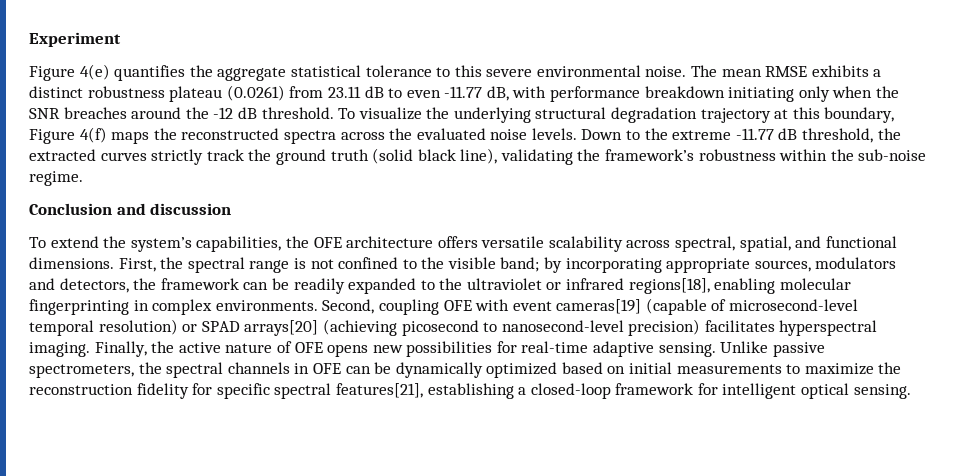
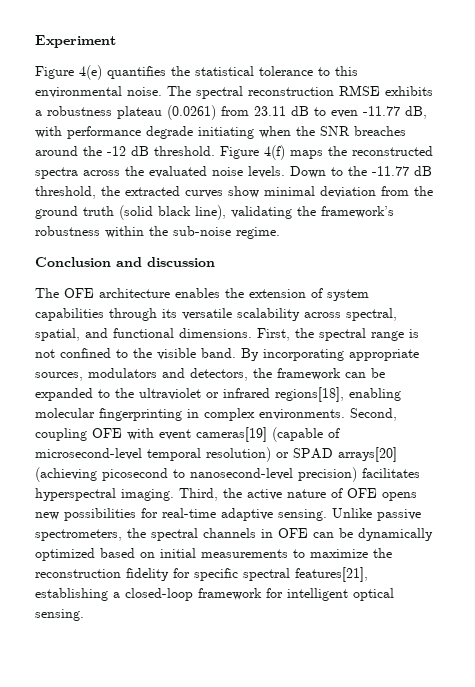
- Figure 4(e) quantifies the aggregate statistical tolerance to this severe environmental noise.
+ Figure 4(e) quantifies the statistical tolerance to this environmental noise.
- The mean RMSE exhibits a distinct robustness plateau (0.0261) from 23.11 dB to even -11.77 dB, with performance breakdown initiating only when the SNR breaches around the -12 dB threshold.
+ The spectral reconstruction RMSE exhibits a robustness plateau (0.0261) from 23.11 dB to even -11.77 dB, with performance degrade initiating when the SNR breaches around the -12 dB threshold.
- To visualize the underlying structural degradation trajectory at this boundary, Figure 4(f) maps the reconstructed spectra across the evaluated noise levels.
+ Figure 4(f) maps the reconstructed spectra across the evaluated noise levels.
- Down to the extreme -11.77 dB threshold, the extracted curves strictly track the ground truth (solid black line), validating the framework’s robustness within the sub-noise regime.
+ Down to the -11.77 dB threshold, the extracted curves show minimal deviation from the ground truth (solid black line), validating the framework’s robustness within the sub-noise regime.
- To extend the system’s capabilities, the OFE architecture offers versatile scalability across spectral, spatial, and functional dimensions.
+ The OFE architecture enables the extension of system capabilities through its versatile scalability across spectral, spatial, and functional dimensions.
- First, the spectral range is not confined to the visible band; by incorporating appropriate sources, modulators and detectors, the framework can be readily expanded to the ultraviolet or infrared regions[18], enabling molecular fingerprinting in complex environments.
+ First, the spectral range is not confined to the visible band. By incorporating appropriate sources, modulators and detectors, the framework can be expanded to the ultraviolet or infrared regions[18], enabling molecular fingerprinting in complex environments.
- Finally, the active nature of OFE opens new possibilities for real-time adaptive sensing.
+ Third, the active nature of OFE opens new possibilities for real-time adaptive sensing.

